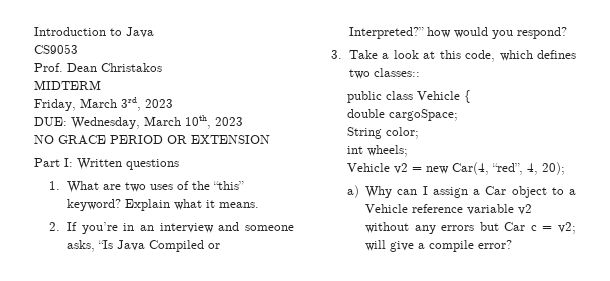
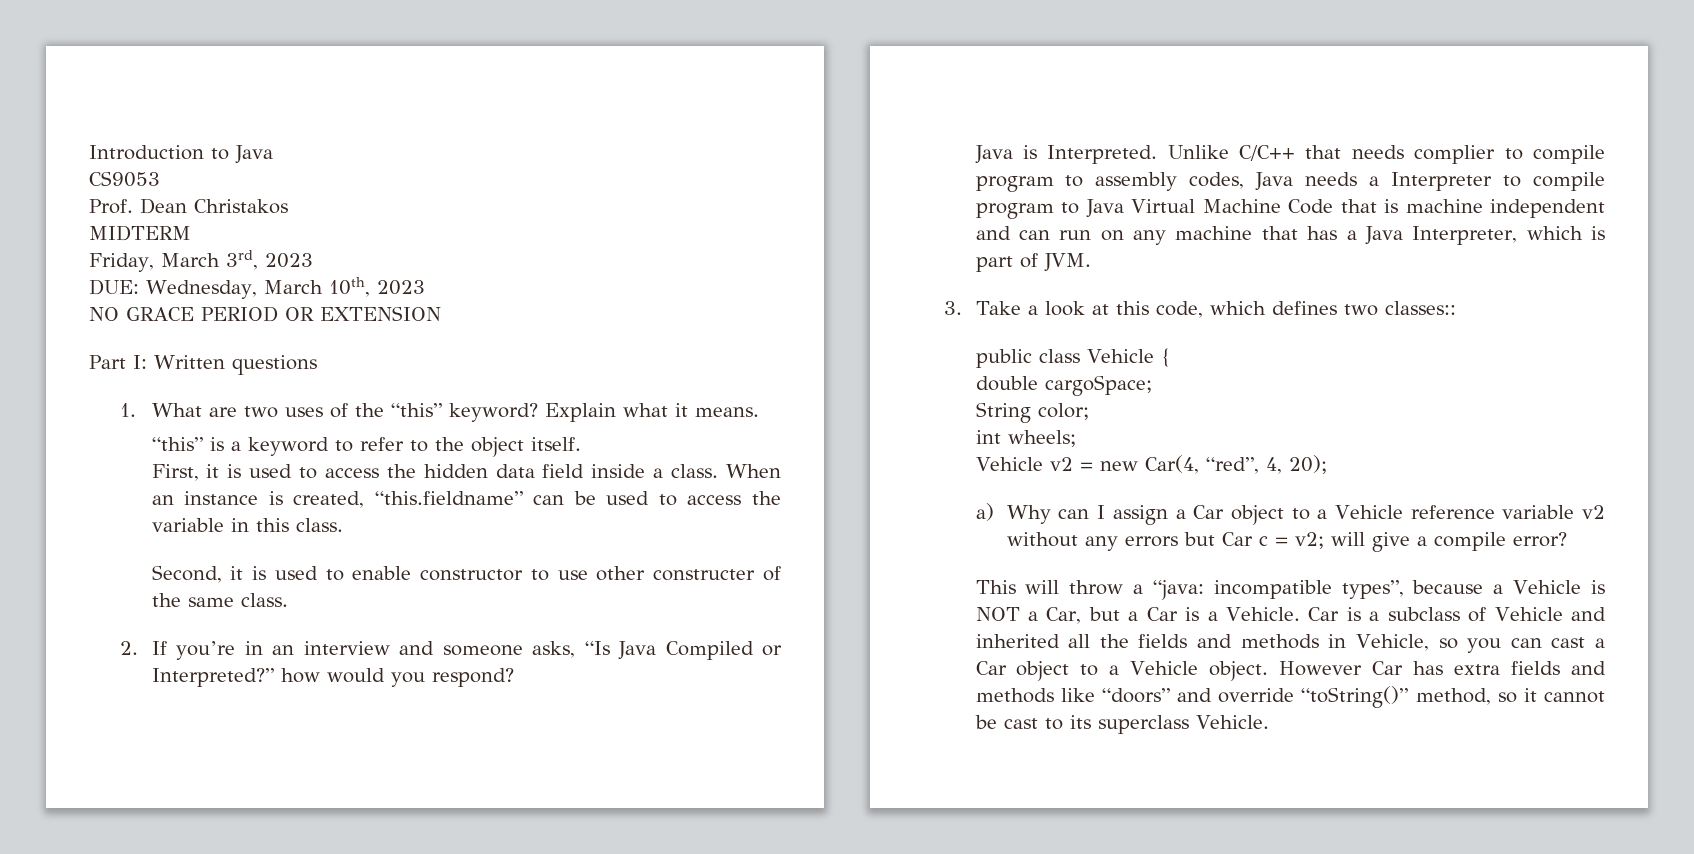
+ “this” is a keyword to refer to the object itself.
+ First, it is used to access the hidden data field inside a class. When an instance is created, “this.fieldname” can be used to access the variable in this class.
+ Second, it is used to enable constructor to use other constructer of the same class.
+ Java is Interpreted. Unlike C/C++ that needs complier to compile program to assembly codes, Java needs a Interpreter to compile program to Java Virtual Machine Code that is machine independent and can run on any machine that has a Java Interpreter, which is part of JVM.
+ This will throw a “java: incompatible types”, because a Vehicle is NOT a Car, but a Car is a Vehicle. Car is a subclass of Vehicle and inherited all the fields and methods in Vehicle, so you can cast a Car object to a Vehicle object. However Car has extra fields and methods like “doors” and override “toString()” method, so it cannot be cast to its superclass Vehicle.

